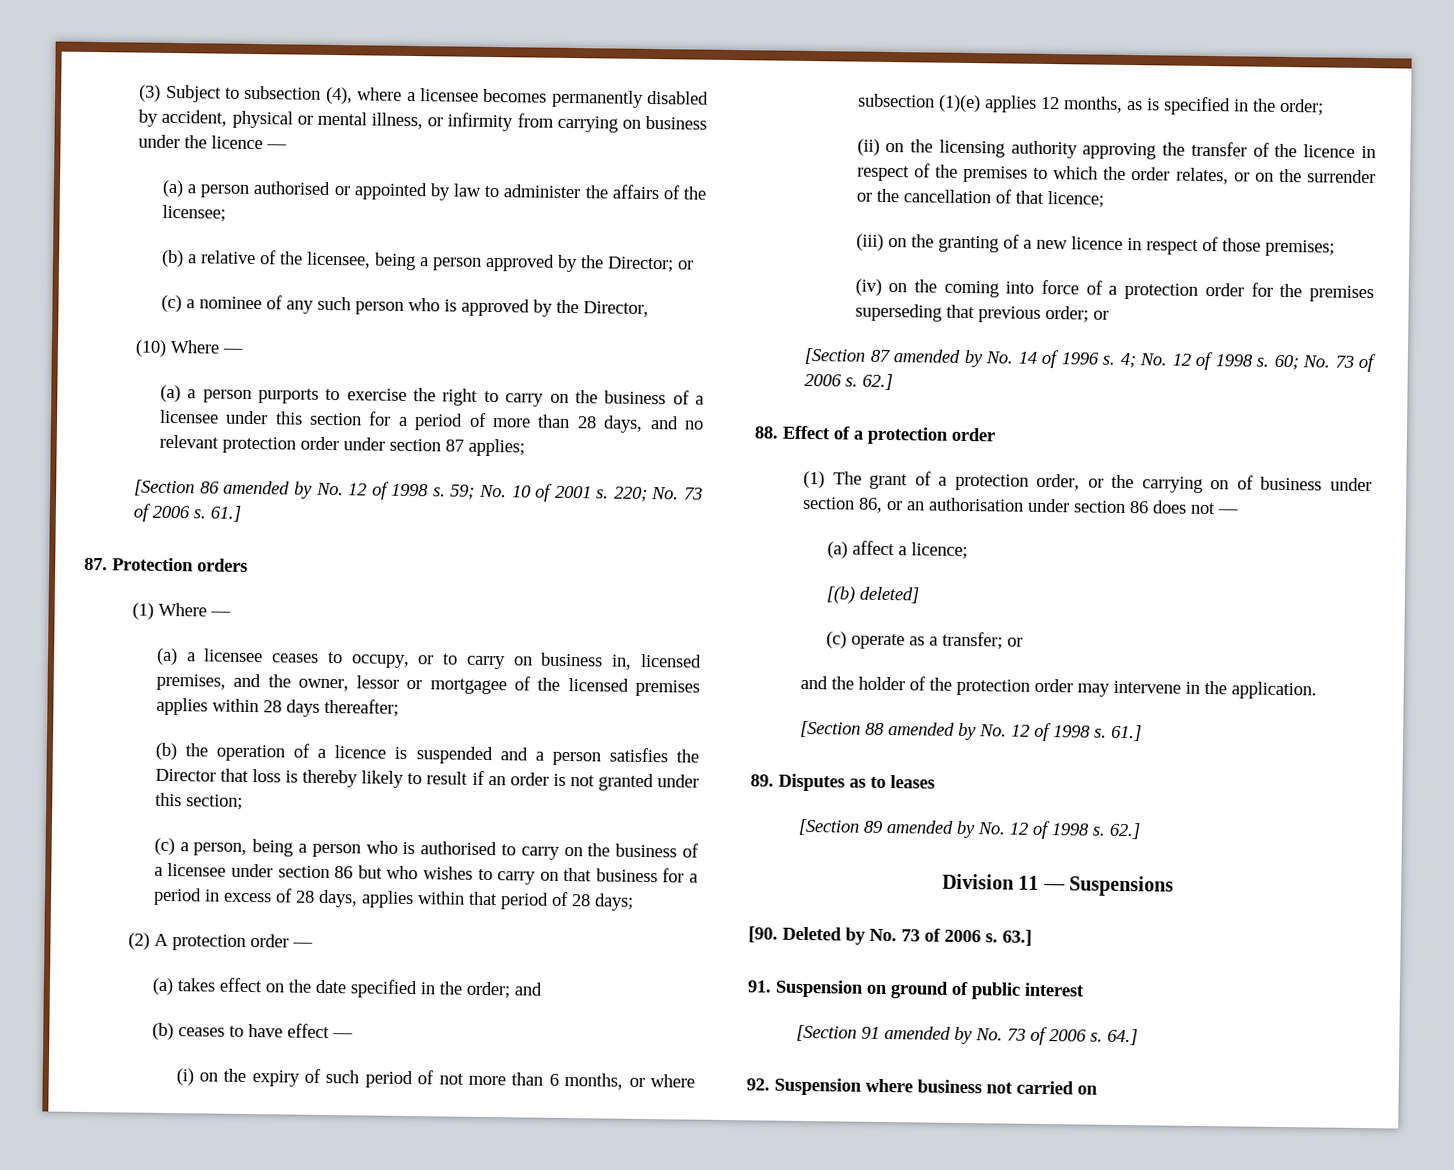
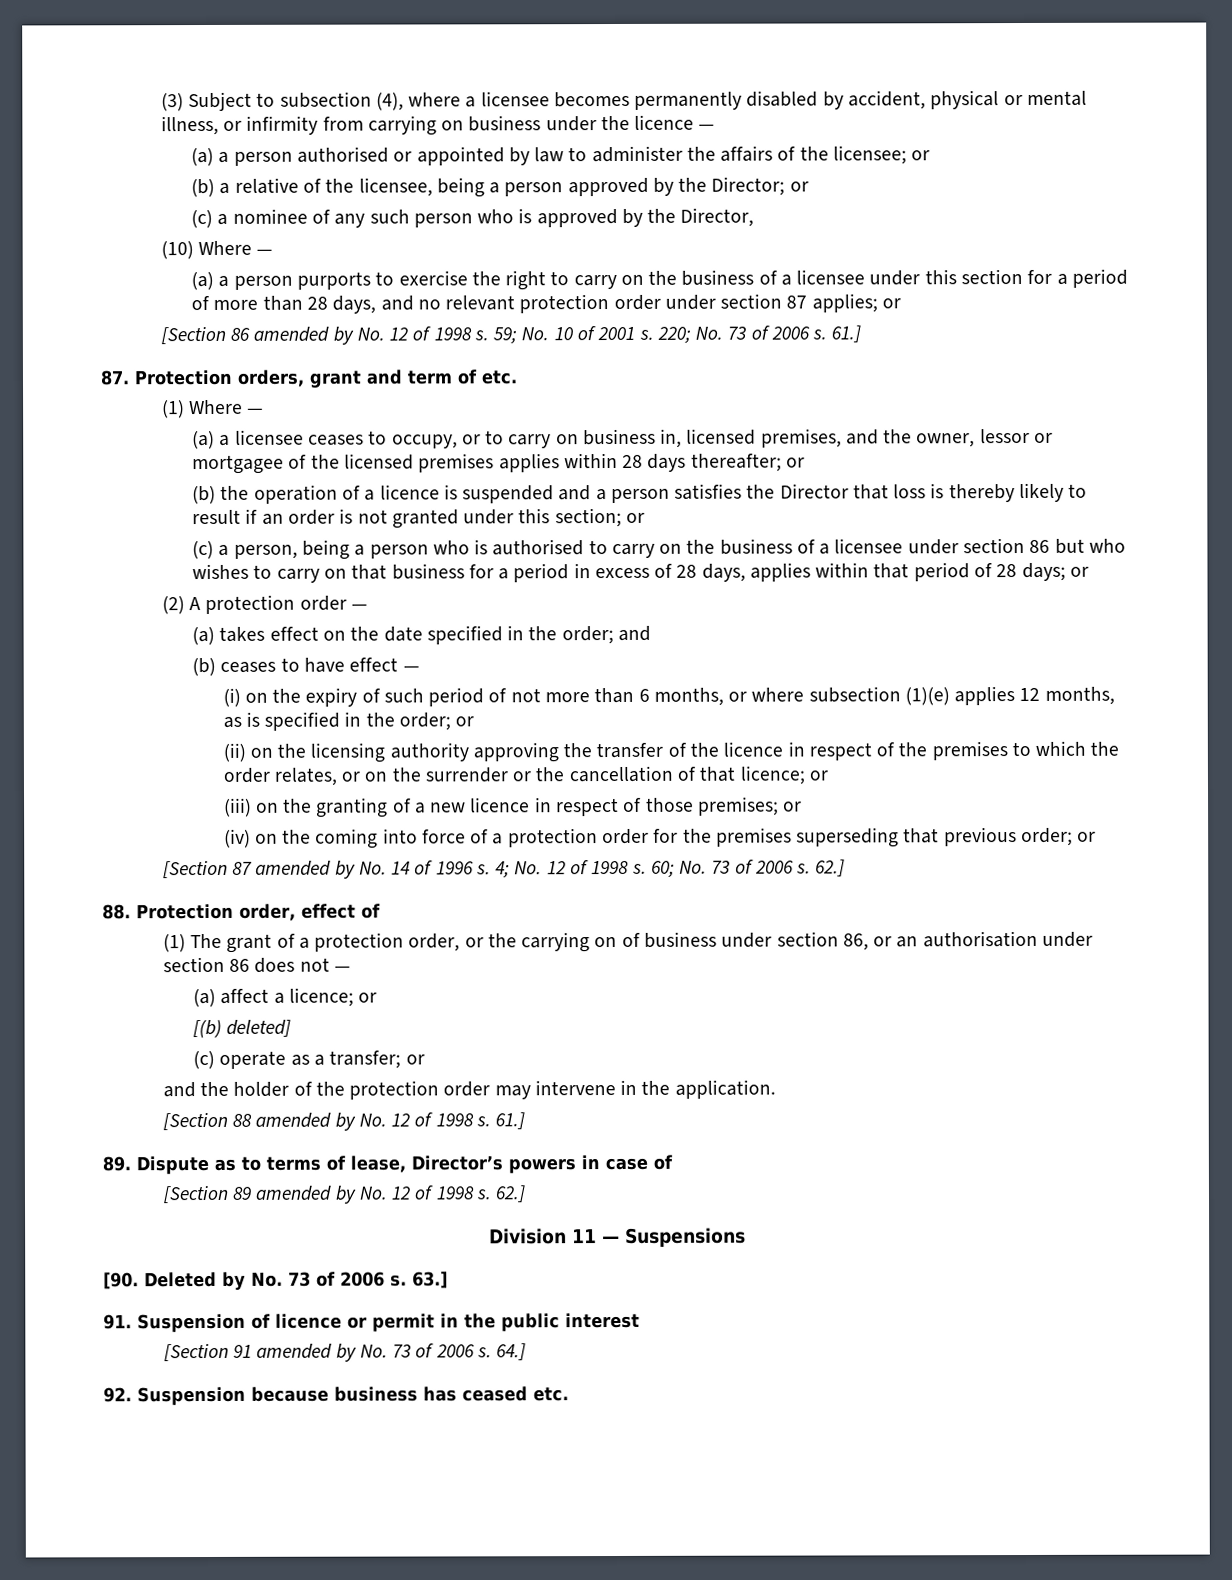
- (a) a person authorised or appointed by law to administer the affairs of the licensee;
+ (a) a person authorised or appointed by law to administer the affairs of the licensee; or
- (a) a person purports to exercise the right to carry on the business of a licensee under this section for a period of more than 28 days, and no relevant protection order under section 87 applies;
+ (a) a person purports to exercise the right to carry on the business of a licensee under this section for a period of more than 28 days, and no relevant protection order under section 87 applies; or
- 87. Protection orders
+ 87. Protection orders, grant and term of etc.
- (a) a licensee ceases to occupy, or to carry on business in, licensed premises, and the owner, lessor or mortgagee of the licensed premises applies within 28 days thereafter;
+ (a) a licensee ceases to occupy, or to carry on business in, licensed premises, and the owner, lessor or mortgagee of the licensed premises applies within 28 days thereafter; or
- (b) the operation of a licence is suspended and a person satisfies the Director that loss is thereby likely to result if an order is not granted under this section;
+ (b) the operation of a licence is suspended and a person satisfies the Director that loss is thereby likely to result if an order is not granted under this section; or
- (c) a person, being a person who is authorised to carry on the business of a licensee under section 86 but who wishes to carry on that business for a period in excess of 28 days, applies within that period of 28 days;
+ (c) a person, being a person who is authorised to carry on the business of a licensee under section 86 but who wishes to carry on that business for a period in excess of 28 days, applies within that period of 28 days; or
- (i) on the expiry of such period of not more than 6 months, or where subsection (1)(e) applies 12 months, as is specified in the order;
+ (i) on the expiry of such period of not more than 6 months, or where subsection (1)(e) applies 12 months, as is specified in the order; or
- (ii) on the licensing authority approving the transfer of the licence in respect of the premises to which the order relates, or on the surrender or the cancellation of that licence;
+ (ii) on the licensing authority approving the transfer of the licence in respect of the premises to which the order relates, or on the surrender or the cancellation of that licence; or
- (iii) on the granting of a new licence in respect of those premises;
+ (iii) on the granting of a new licence in respect of those premises; or
- 88. Effect of a protection order
+ 88. Protection order, effect of
- (a) affect a licence;
+ (a) affect a licence; or
- 89. Disputes as to leases
+ 89. Dispute as to terms of lease, Director’s powers in case of
- 91. Suspension on ground of public interest
+ 91. Suspension of licence or permit in the public interest
- 92. Suspension where business not carried on
+ 92. Suspension because business has ceased etc.

